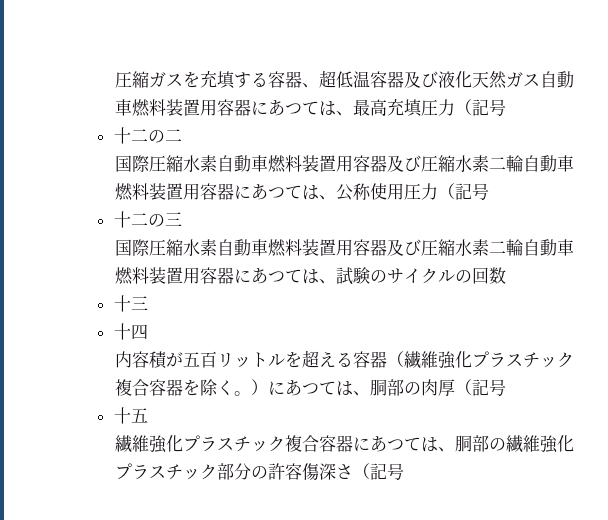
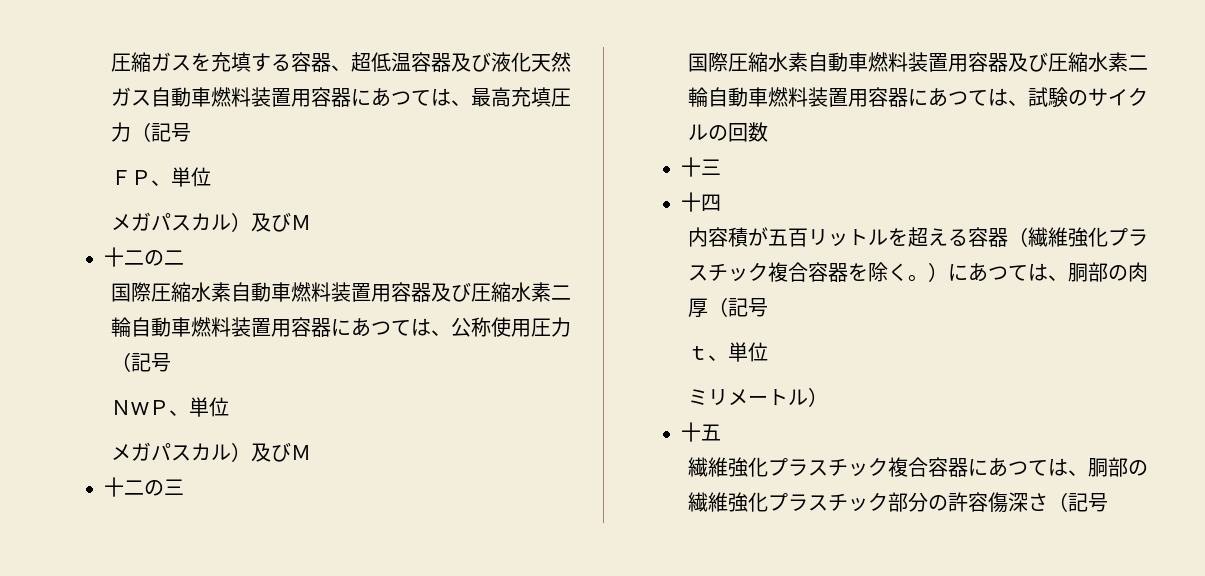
+ ＦＰ、単位
+ メガパスカル）及びＭ
+ ＮWＰ、単位
+ メガパスカル）及びＭ
+ ｔ、単位
+ ミリメートル）

